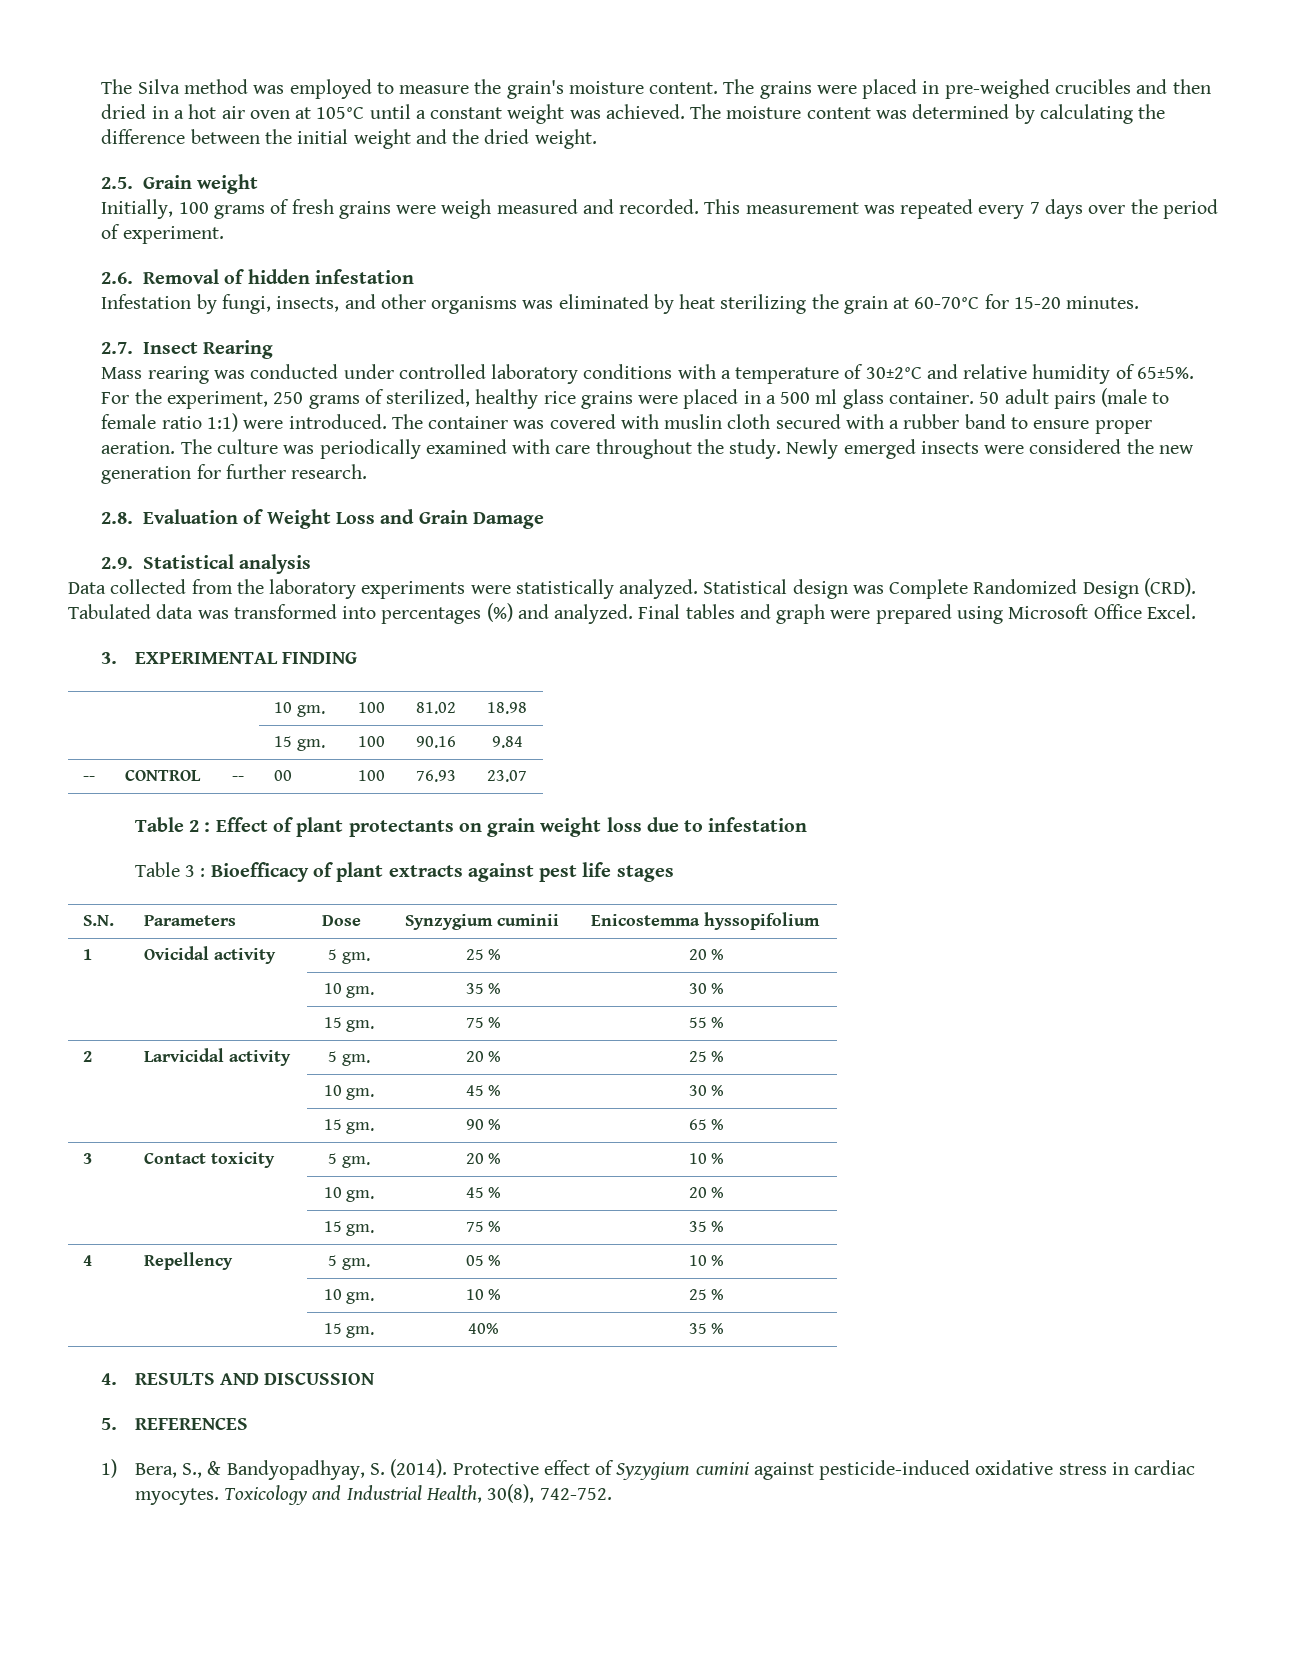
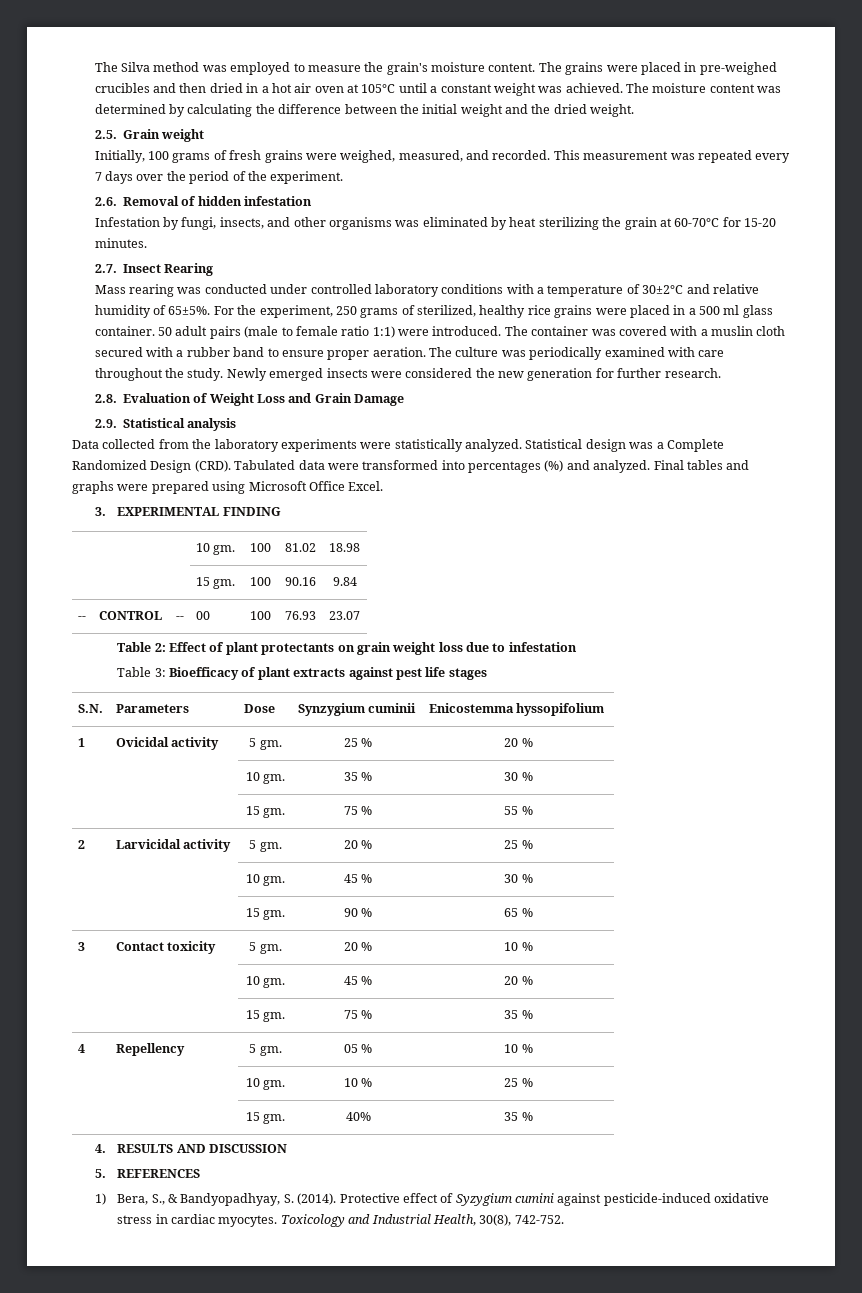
- Initially, 100 grams of fresh grains were weigh measured and recorded.
+ Initially, 100 grams of fresh grains were weighed, measured, and recorded.
- This measurement was repeated every 7 days over the period of experiment.
+ This measurement was repeated every 7 days over the period of the experiment.
- The container was covered with muslin cloth secured with a rubber band to ensure proper aeration.
+ The container was covered with a muslin cloth secured with a rubber band to ensure proper aeration.
- Statistical design was Complete Randomized Design (CRD).
+ Statistical design was a Complete Randomized Design (CRD).
- Tabulated data was transformed into percentages (%) and analyzed.
+ Tabulated data were transformed into percentages (%) and analyzed.
- Final tables and graph were prepared using Microsoft Office Excel.
+ Final tables and graphs were prepared using Microsoft Office Excel.
- Table 2 : Effect of plant protectants on grain weight loss due to infestation
+ Table 2: Effect of plant protectants on grain weight loss due to infestation
- Table 3 : Bioefficacy of plant extracts against pest life stages
+ Table 3: Bioefficacy of plant extracts against pest life stages

